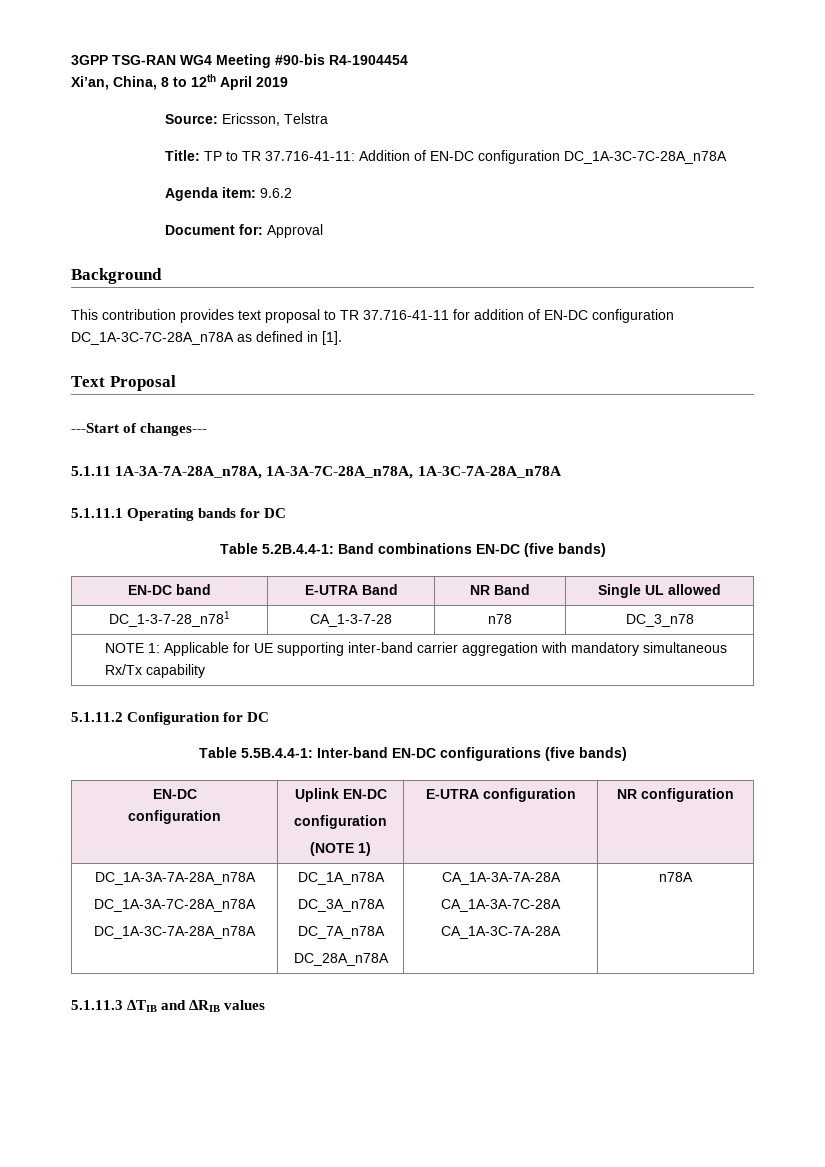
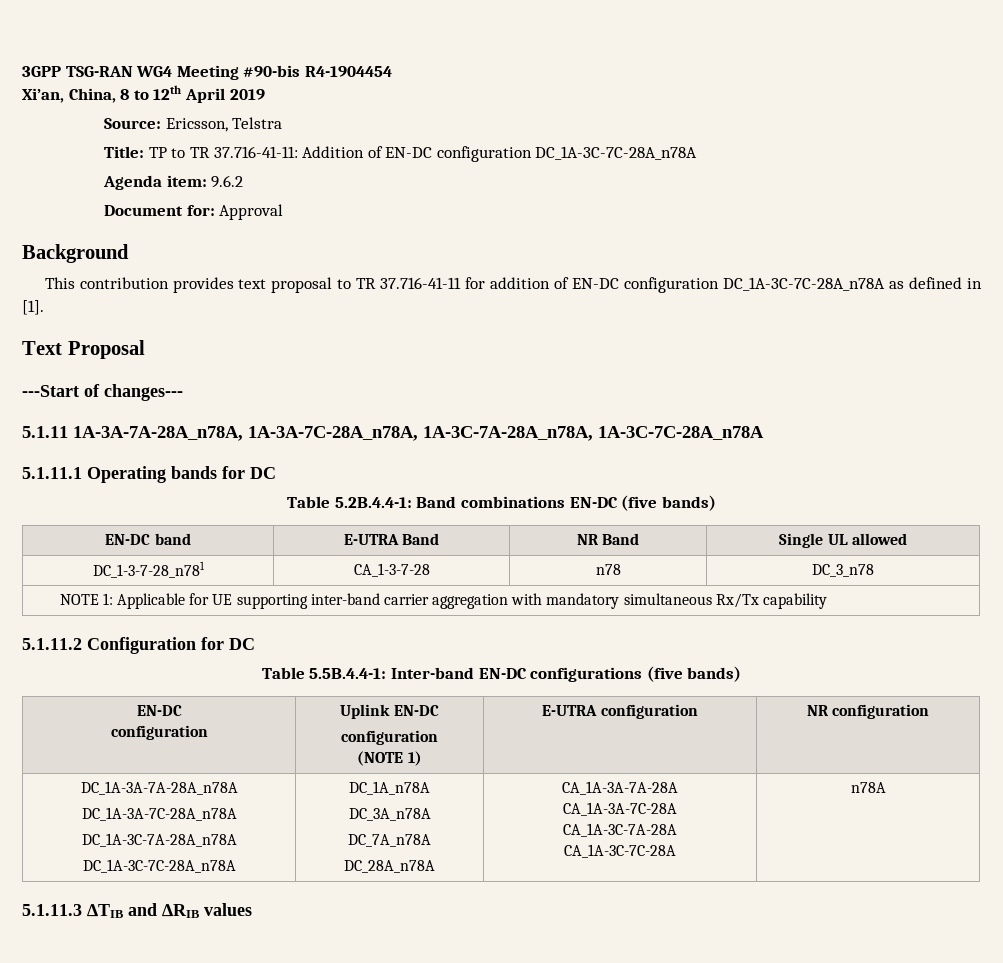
- 5.1.11 1A-3A-7A-28A_n78A, 1A-3A-7C-28A_n78A, 1A-3C-7A-28A_n78A
+ 5.1.11 1A-3A-7A-28A_n78A, 1A-3A-7C-28A_n78A, 1A-3C-7A-28A_n78A, 1A-3C-7C-28A_n78A
  DC_1A-3A-7A-28A_n78A
  DC_1A-3A-7C-28A_n78A
- DC_1A-3C-7A-28A_n78A | DC_1A_n78A
+ DC_1A-3C-7A-28A_n78A
+ DC_1A-3C-7C-28A_n78A | DC_1A_n78A
  DC_3A_n78A
  DC_7A_n78A
  DC_28A_n78A | CA_1A-3A-7A-28A
  CA_1A-3A-7C-28A
- CA_1A-3C-7A-28A | n78A
+ CA_1A-3C-7A-28A
+ CA_1A-3C-7C-28A | n78A

